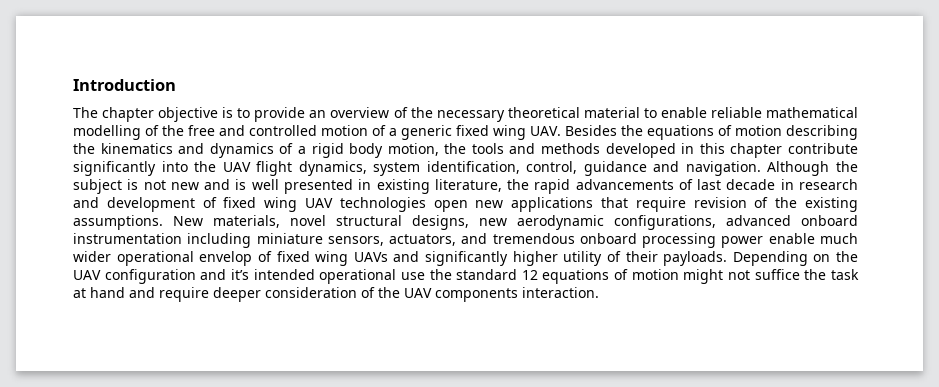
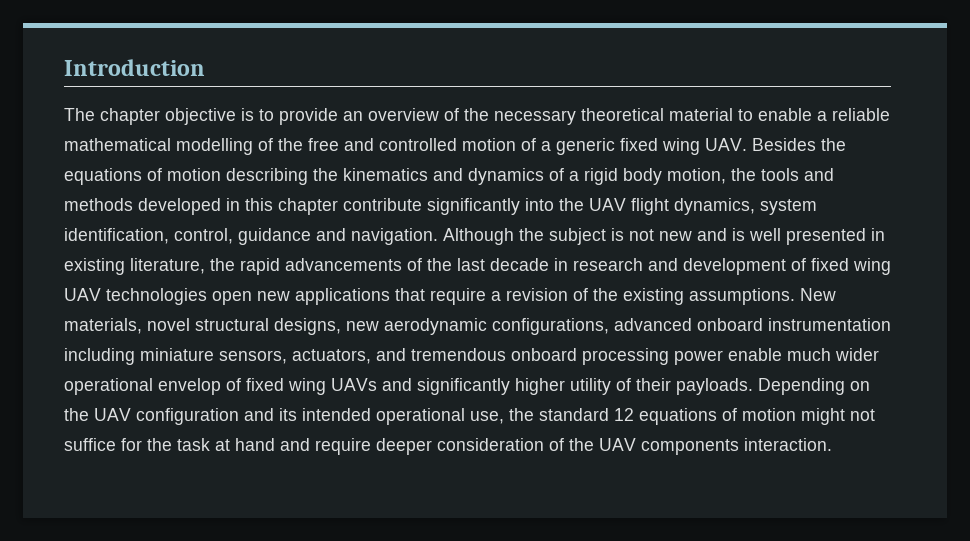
- The chapter objective is to provide an overview of the necessary theoretical material to enable reliable mathematical modelling of the free and controlled motion of a generic fixed wing UAV. Besides the equations of motion describing the kinematics and dynamics of a rigid body motion, the tools and methods developed in this chapter contribute significantly into the UAV flight dynamics, system identification, control, guidance and navigation.
+ The chapter objective is to provide an overview of the necessary theoretical material to enable a reliable mathematical modelling of the free and controlled motion of a generic fixed wing UAV. Besides the equations of motion describing the kinematics and dynamics of a rigid body motion, the tools and methods developed in this chapter contribute significantly into the UAV flight dynamics, system identification, control, guidance and navigation.
- Although the subject is not new and is well presented in existing literature, the rapid advancements of last decade in research and development of fixed wing UAV technologies open new applications that require revision of the existing assumptions.
+ Although the subject is not new and is well presented in existing literature, the rapid advancements of the last decade in research and development of fixed wing UAV technologies open new applications that require a revision of the existing assumptions.
- Depending on the UAV configuration and it’s intended operational use the standard 12 equations of motion might not suffice the task at hand and require deeper consideration of the UAV components interaction.
+ Depending on the UAV configuration and its intended operational use, the standard 12 equations of motion might not suffice for the task at hand and require deeper consideration of the UAV components interaction.

